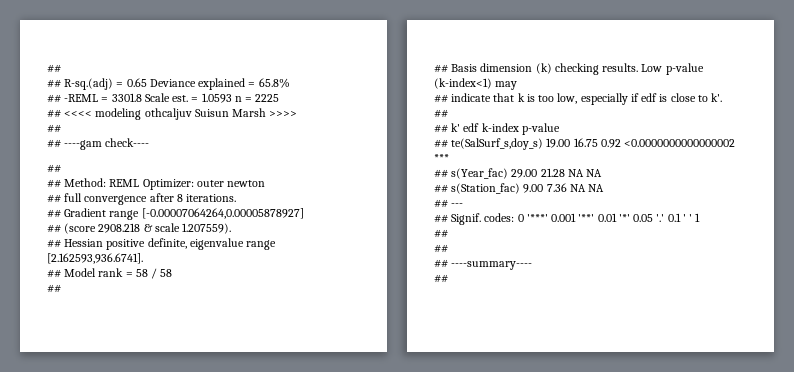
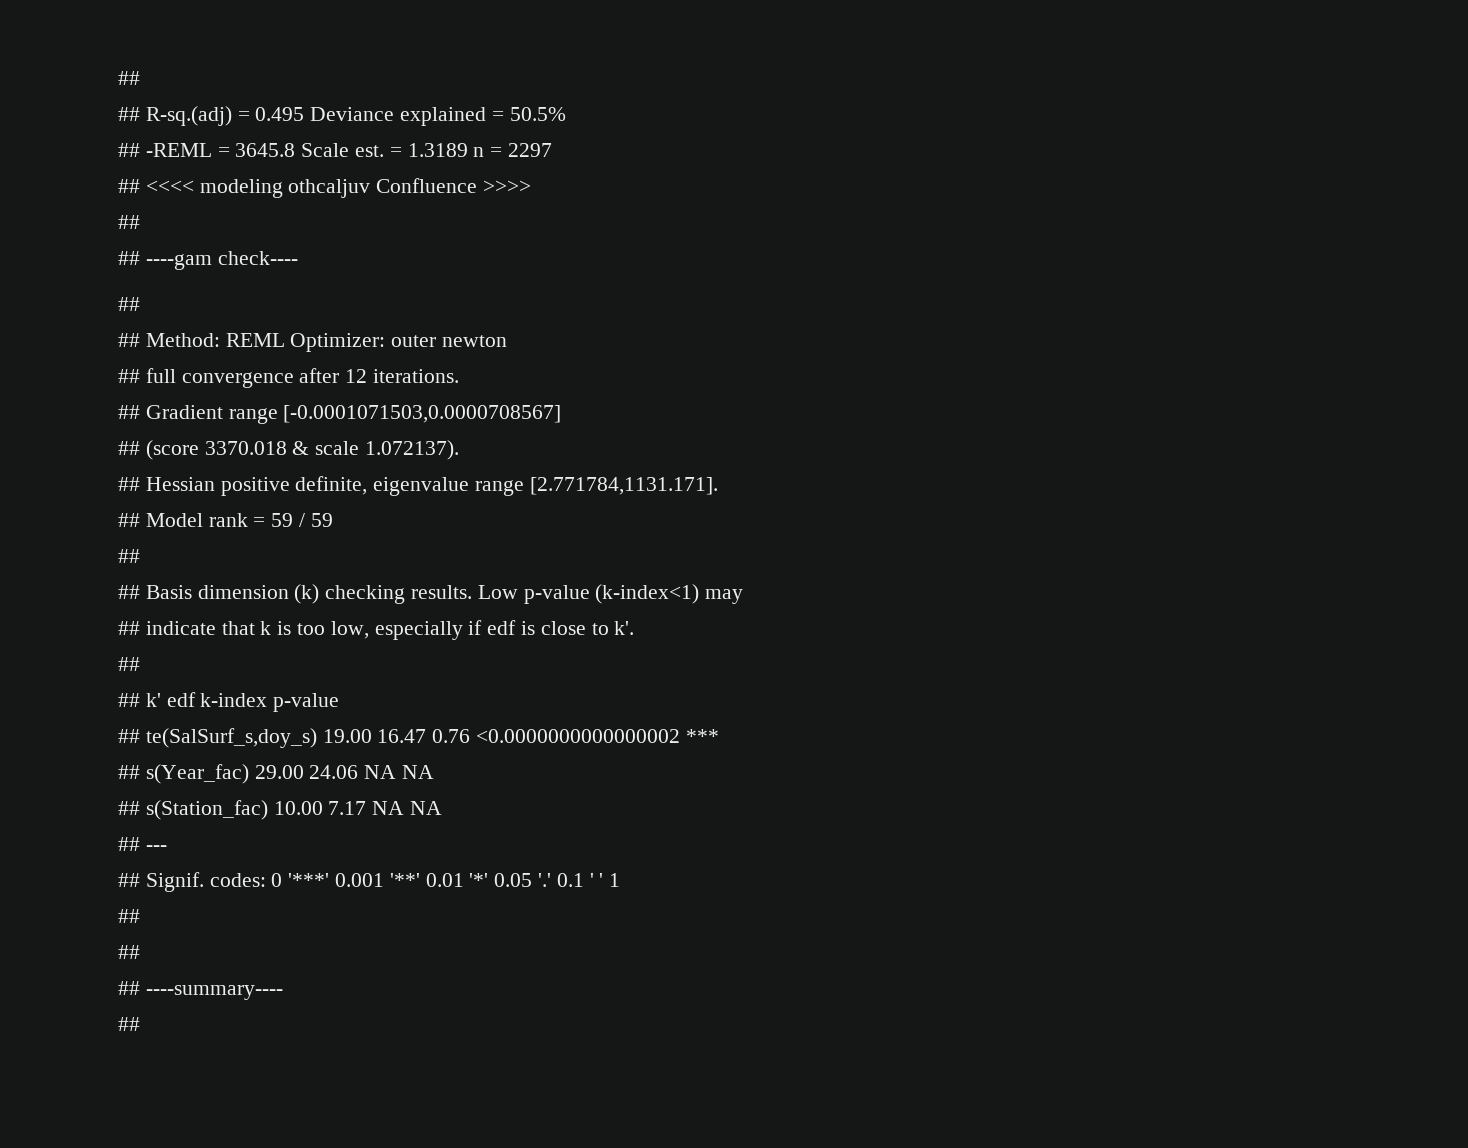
- ## R-sq.(adj) = 0.65 Deviance explained = 65.8%
+ ## R-sq.(adj) = 0.495 Deviance explained = 50.5%
- ## -REML = 3301.8 Scale est.
+ ## -REML = 3645.8 Scale est.
- = 1.0593 n = 2225
+ = 1.3189 n = 2297
- ## <<<< modeling othcaljuv Suisun Marsh >>>>
+ ## <<<< modeling othcaljuv Confluence >>>>
- ## full convergence after 8 iterations.
+ ## full convergence after 12 iterations.
- ## Gradient range [-0.00007064264,0.00005878927]
+ ## Gradient range [-0.0001071503,0.0000708567]
- ## (score 2908.218 & scale 1.207559).
+ ## (score 3370.018 & scale 1.072137).
- ## Hessian positive definite, eigenvalue range [2.162593,936.6741].
+ ## Hessian positive definite, eigenvalue range [2.771784,1131.171].
- ## Model rank = 58 / 58
+ ## Model rank = 59 / 59
- ## te(SalSurf_s,doy_s) 19.00 16.75 0.92 <0.0000000000000002 ***
+ ## te(SalSurf_s,doy_s) 19.00 16.47 0.76 <0.0000000000000002 ***
- ## s(Year_fac) 29.00 21.28 NA NA
+ ## s(Year_fac) 29.00 24.06 NA NA
- ## s(Station_fac) 9.00 7.36 NA NA
+ ## s(Station_fac) 10.00 7.17 NA NA

